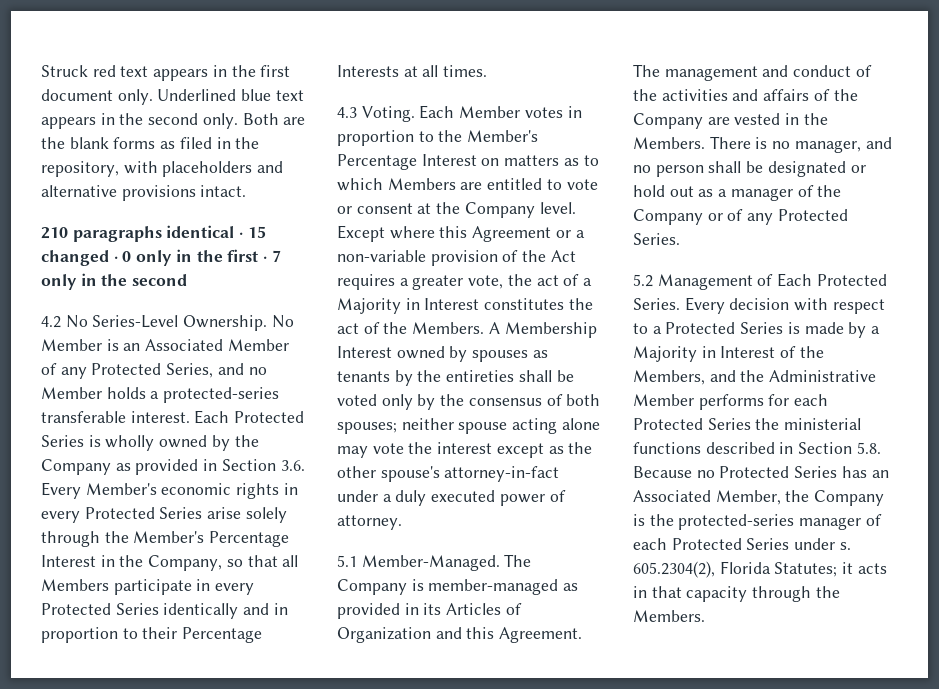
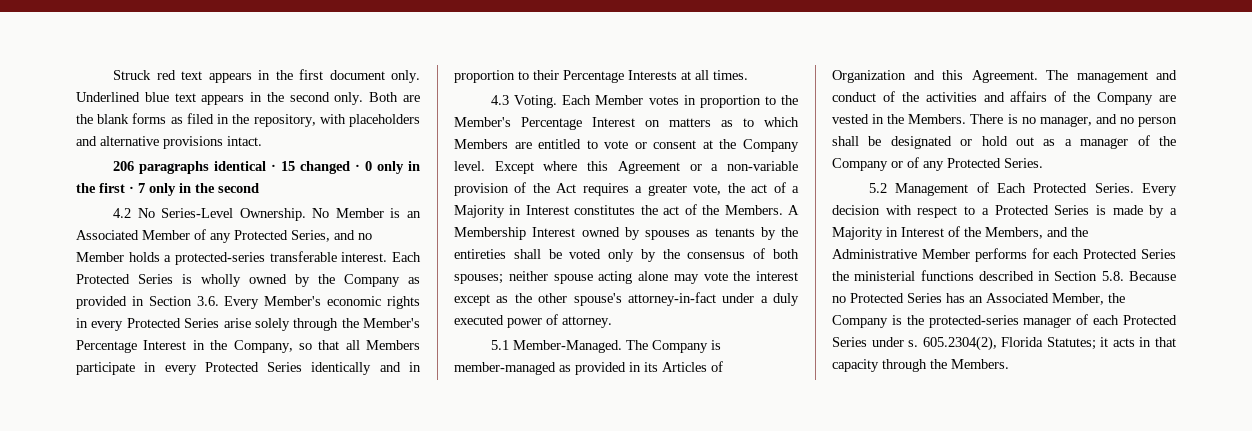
- 210 paragraphs identical · 15 changed · 0 only in the first · 7 only in the second
+ 206 paragraphs identical · 15 changed · 0 only in the first · 7 only in the second

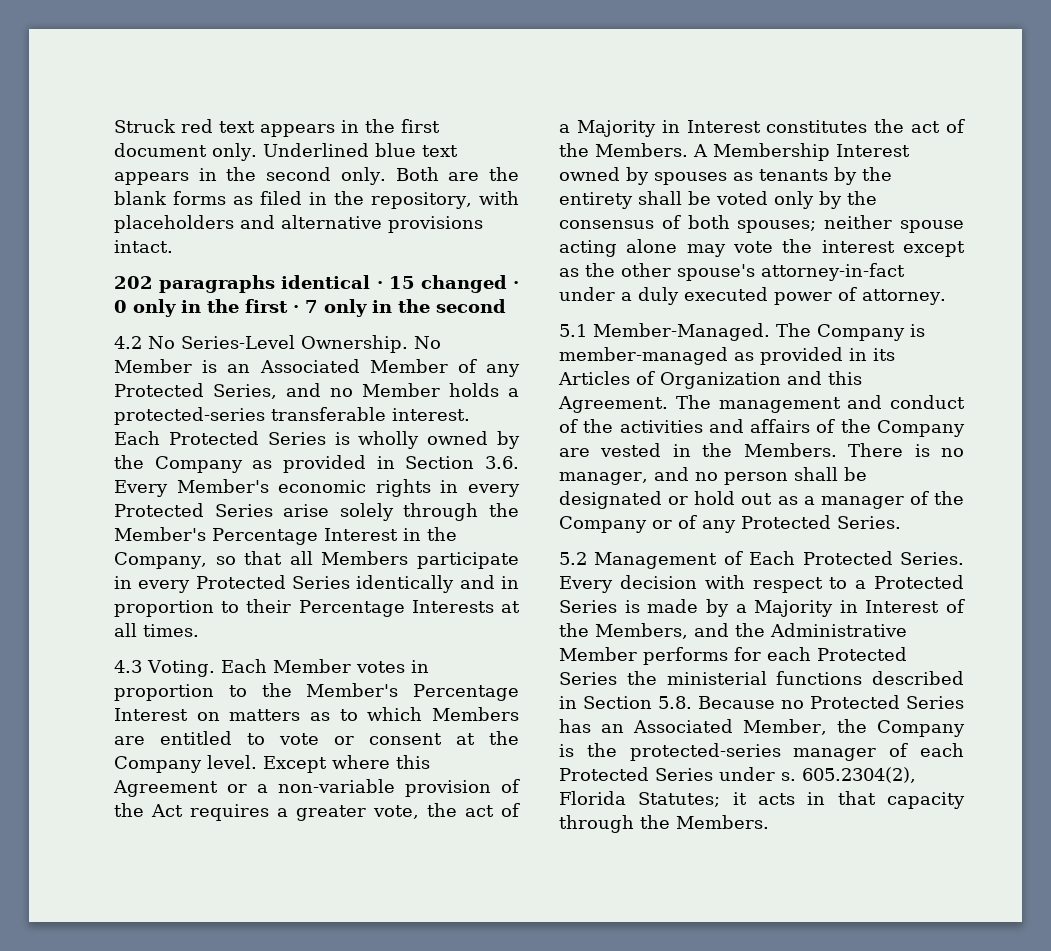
- 206 paragraphs identical · 15 changed · 0 only in the first · 7 only in the second
+ 202 paragraphs identical · 15 changed · 0 only in the first · 7 only in the second
- A Membership Interest owned by spouses as tenants by the entireties shall be voted only by the consensus of both spouses; neither spouse acting alone may vote the interest except as the other spouse's attorney-in-fact under a duly executed power of attorney.
+ A Membership Interest owned by spouses as tenants by the entirety shall be voted only by the consensus of both spouses; neither spouse acting alone may vote the interest except as the other spouse's attorney-in-fact under a duly executed power of attorney.

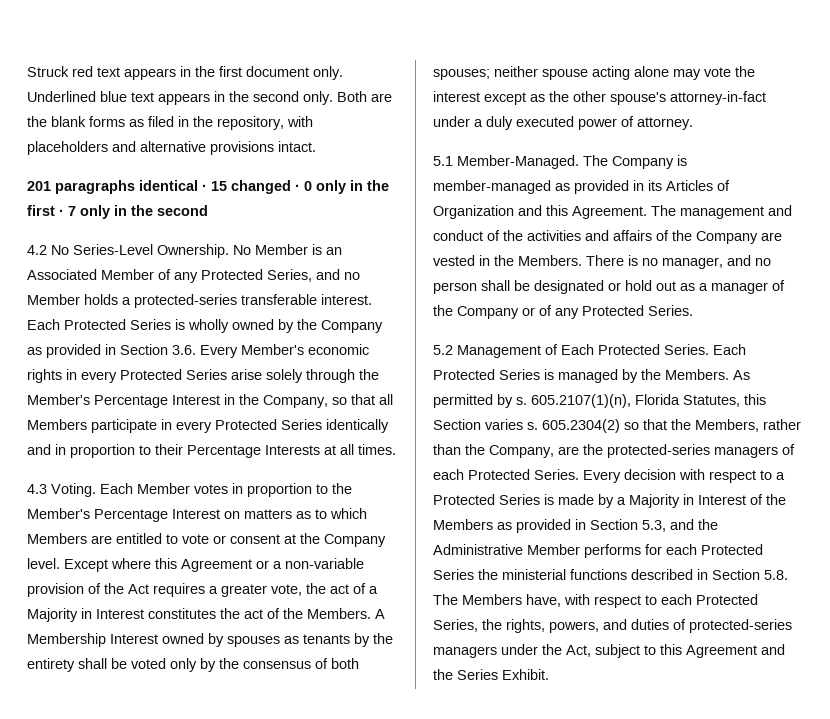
- 202 paragraphs identical · 15 changed · 0 only in the first · 7 only in the second
+ 201 paragraphs identical · 15 changed · 0 only in the first · 7 only in the second
+ Each Protected Series is managed by the Members. As permitted by s. 605.2107(1)(n), Florida Statutes, this Section varies s. 605.2304(2) so that the Members, rather than the Company, are the protected-series managers of each Protected Series.
- Every decision with respect to a Protected Series is made by a Majority in Interest of the Members, and the Administrative Member performs for each Protected Series the ministerial functions described in Section 5.8. Because no Protected Series has an Associated Member, the Company is the protected-series manager of each Protected Series under s. 605.2304(2), Florida Statutes; it acts in that capacity through the Members.
+ Every decision with respect to a Protected Series is made by a Majority in Interest of the Members as provided in Section 5.3, and the Administrative Member performs for each Protected Series the ministerial functions described in Section 5.8. The Members have, with respect to each Protected Series, the rights, powers, and duties of protected-series managers under the Act, subject to this Agreement and the Series Exhibit.

